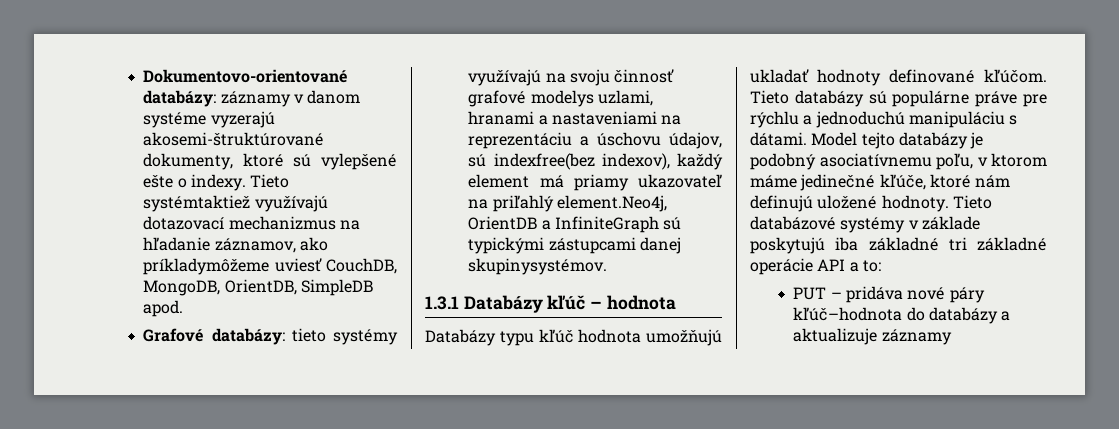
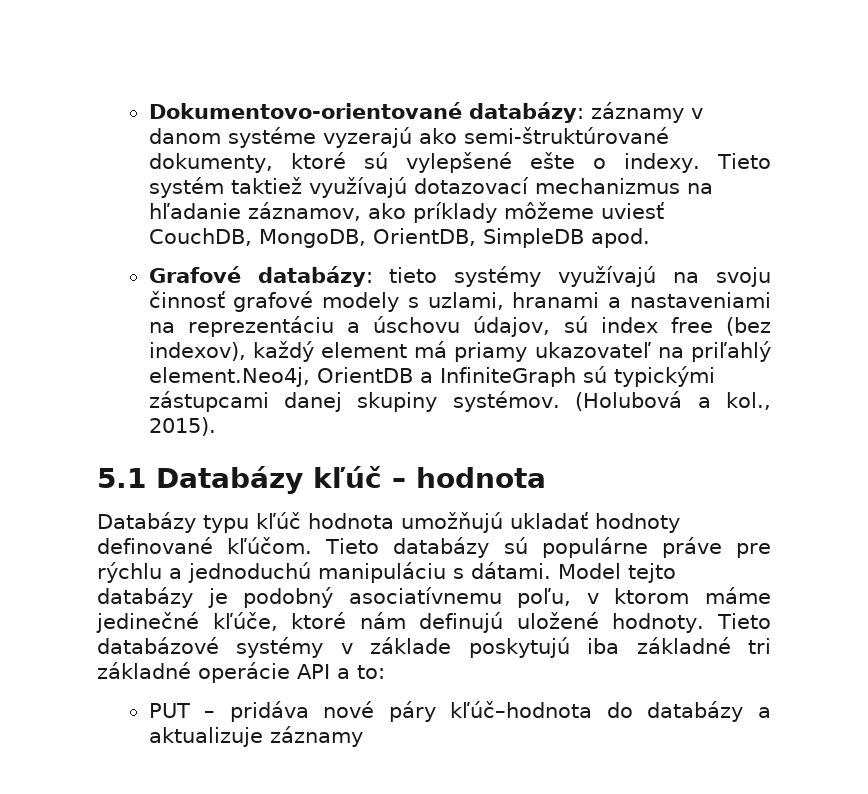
- Dokumentovo-orientované databázy: záznamy v danom systéme vyzerajú akosemi-štruktúrované dokumenty, ktoré sú vylepšené ešte o indexy.
+ Dokumentovo-orientované databázy: záznamy v danom systéme vyzerajú ako semi-štruktúrované dokumenty, ktoré sú vylepšené ešte o indexy.
- Tieto systémtaktiež využívajú dotazovací mechanizmus na hľadanie záznamov, ako príkladymôžeme uviesť CouchDB, MongoDB, OrientDB, SimpleDB apod.
+ Tieto systém taktiež využívajú dotazovací mechanizmus na hľadanie záznamov, ako príklady môžeme uviesť CouchDB, MongoDB, OrientDB, SimpleDB apod.
- Grafové databázy: tieto systémy využívajú na svoju činnosť grafové modelys uzlami, hranami a nastaveniami na reprezentáciu a úschovu údajov, sú indexfree(bez indexov), každý element má priamy ukazovateľ na priľahlý element.Neo4j, OrientDB a InfiniteGraph sú typickými zástupcami danej skupinysystémov.
- 1.3.1 Databázy kľúč – hodnota
+ Grafové databázy: tieto systémy využívajú na svoju činnosť grafové modely s uzlami, hranami a nastaveniami na reprezentáciu a úschovu údajov, sú index free (bez indexov), každý element má priamy ukazovateľ na priľahlý element.Neo4j, OrientDB a InfiniteGraph sú typickými zástupcami danej skupiny systémov. (Holubová a kol., 2015).
+ 5.1 Databázy kľúč – hodnota

